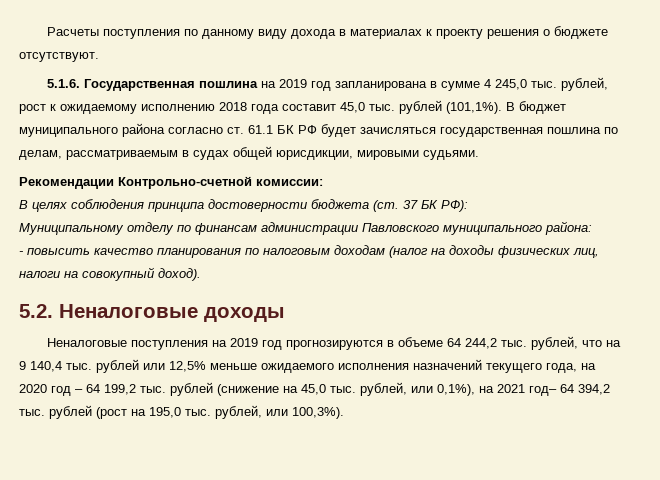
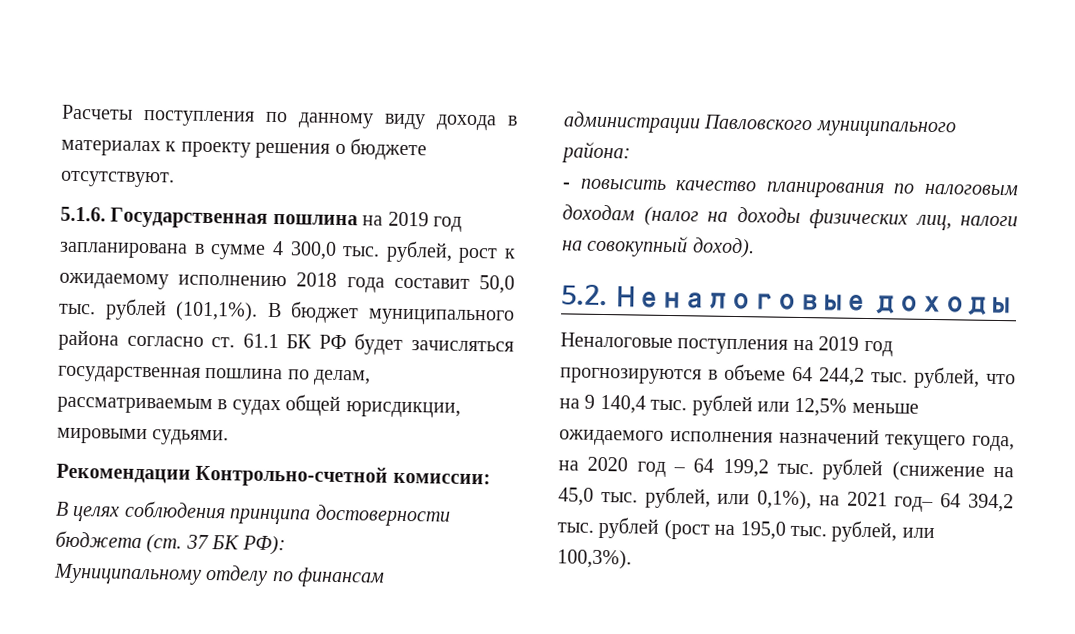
- 5.1.6. Государственная пошлина на 2019 год запланирована в сумме 4 245,0 тыс. рублей, рост к ожидаемому исполнению 2018 года составит 45,0 тыс. рублей (101,1%).
+ 5.1.6. Государственная пошлина на 2019 год запланирована в сумме 4 300,0 тыс. рублей, рост к ожидаемому исполнению 2018 года составит 50,0 тыс. рублей (101,1%).

